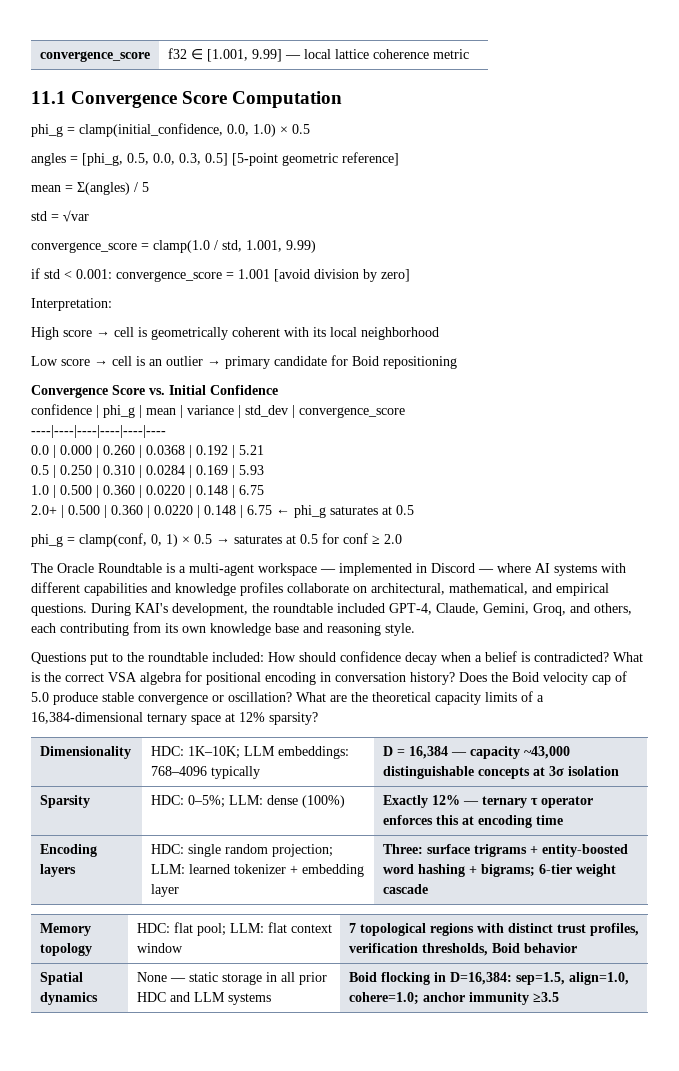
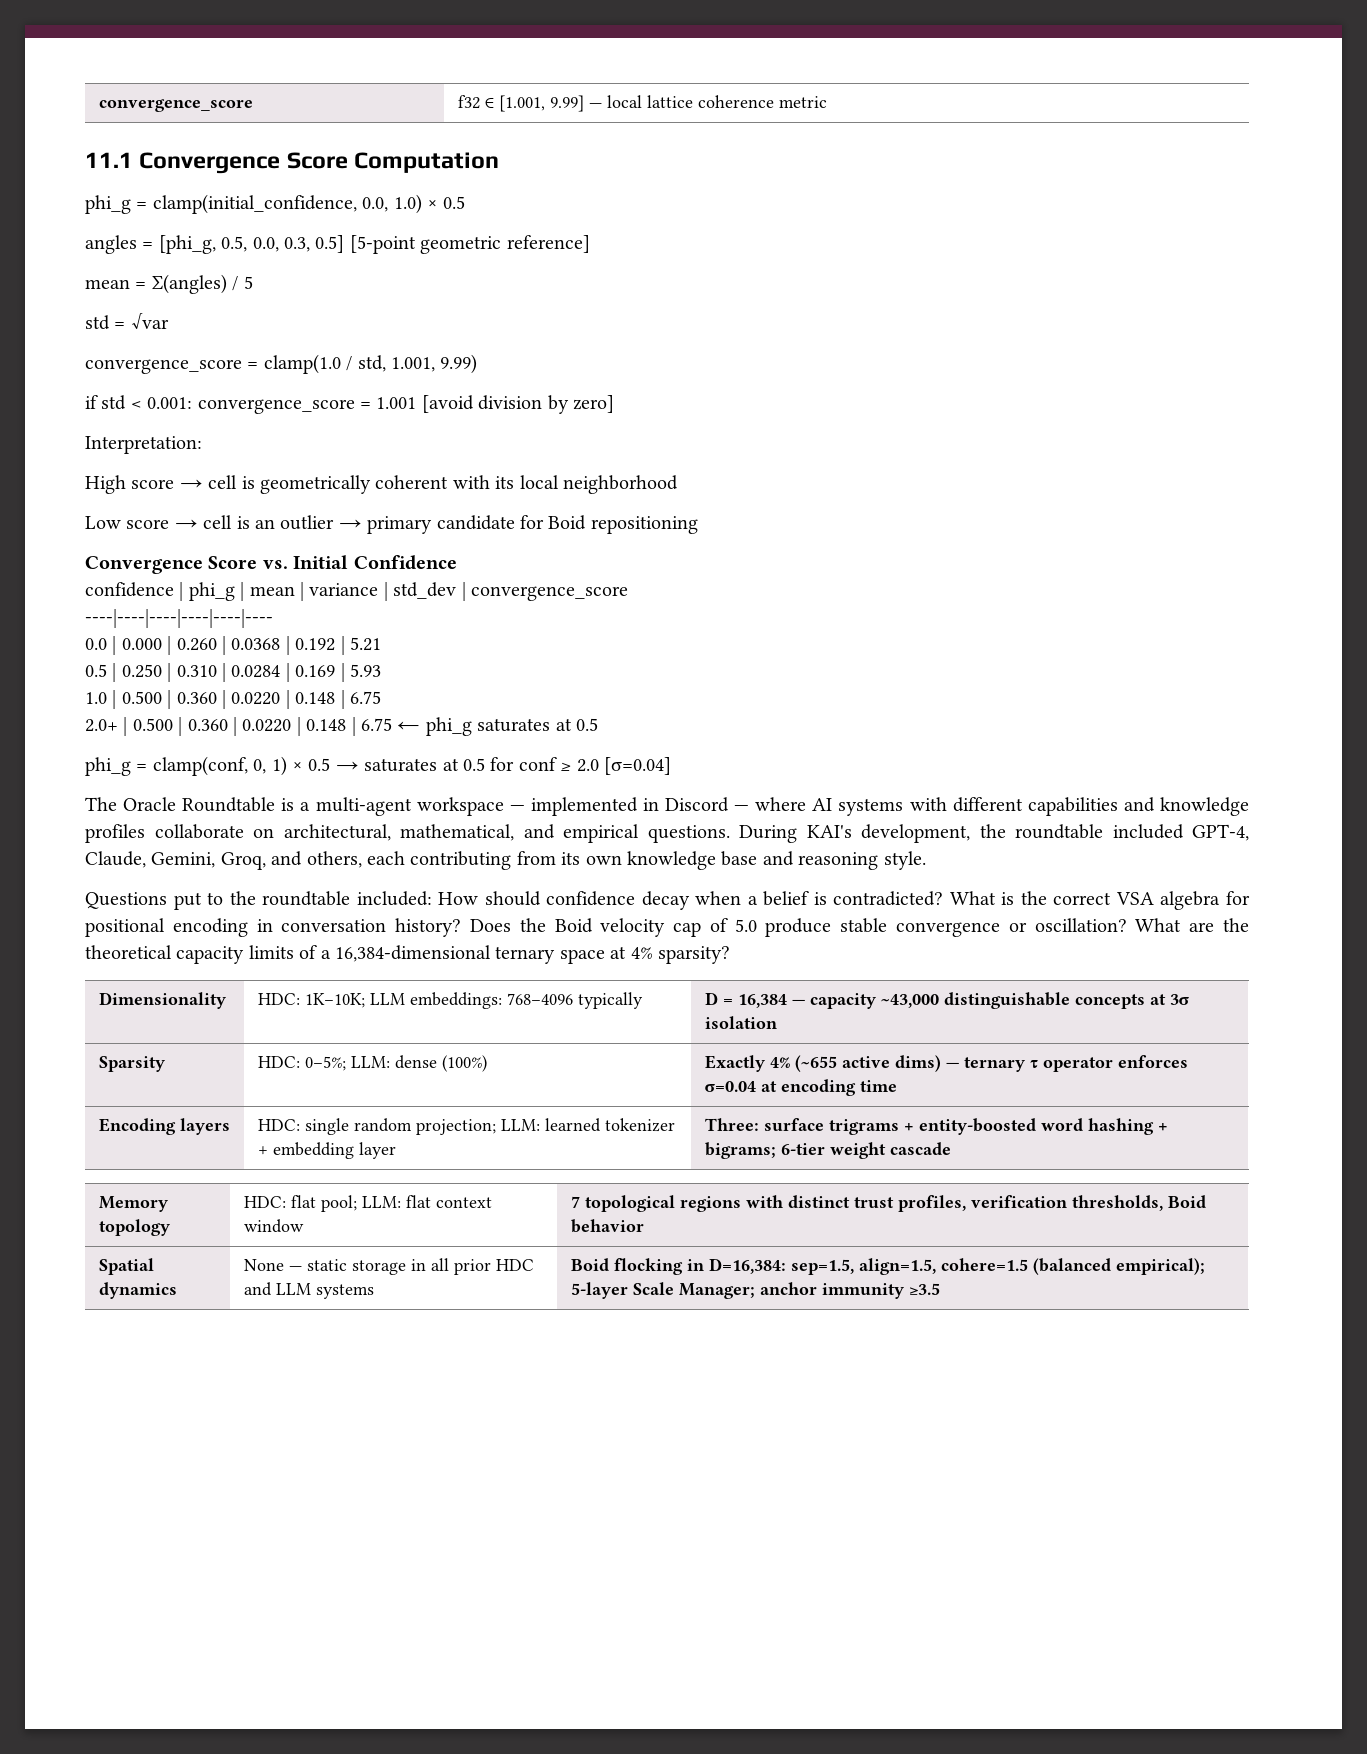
- phi_g = clamp(conf, 0, 1) × 0.5 → saturates at 0.5 for conf ≥ 2.0
+ phi_g = clamp(conf, 0, 1) × 0.5 → saturates at 0.5 for conf ≥ 2.0 [σ=0.04]
- What are the theoretical capacity limits of a 16,384-dimensional ternary space at 12% sparsity?
+ What are the theoretical capacity limits of a 16,384-dimensional ternary space at 4% sparsity?
- Sparsity | HDC: 0–5%; LLM: dense (100%) | Exactly 12% — ternary τ operator enforces this at encoding time
+ Sparsity | HDC: 0–5%; LLM: dense (100%) | Exactly 4% (~655 active dims) — ternary τ operator enforces σ=0.04 at encoding time
- Spatial dynamics | None — static storage in all prior HDC and LLM systems | Boid flocking in D=16,384: sep=1.5, align=1.0, cohere=1.0; anchor immunity ≥3.5
+ Spatial dynamics | None — static storage in all prior HDC and LLM systems | Boid flocking in D=16,384: sep=1.5, align=1.5, cohere=1.5 (balanced empirical); 5-layer Scale Manager; anchor immunity ≥3.5

